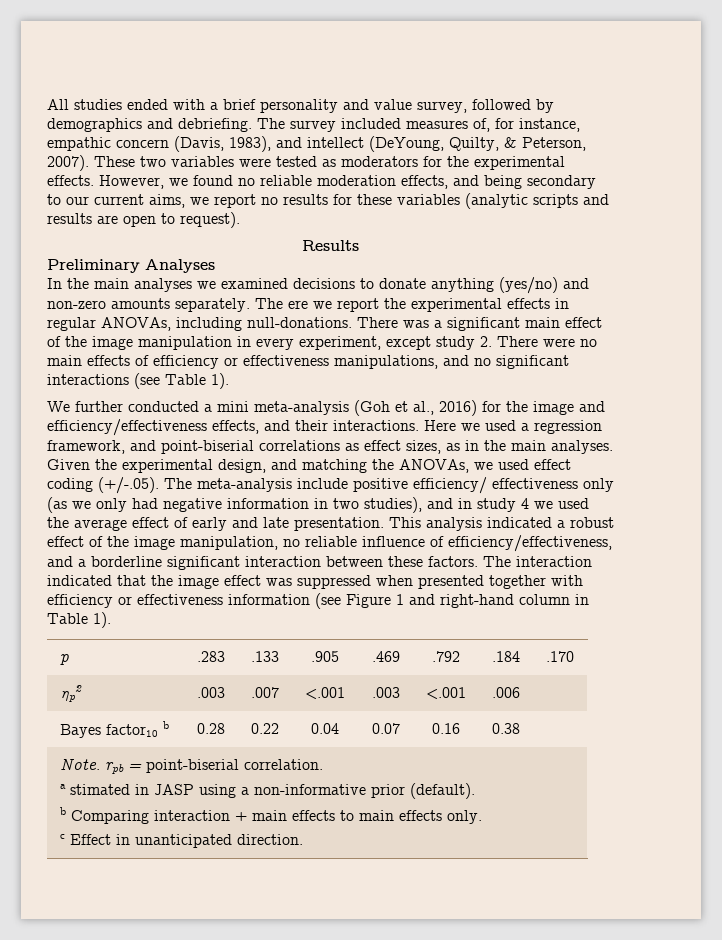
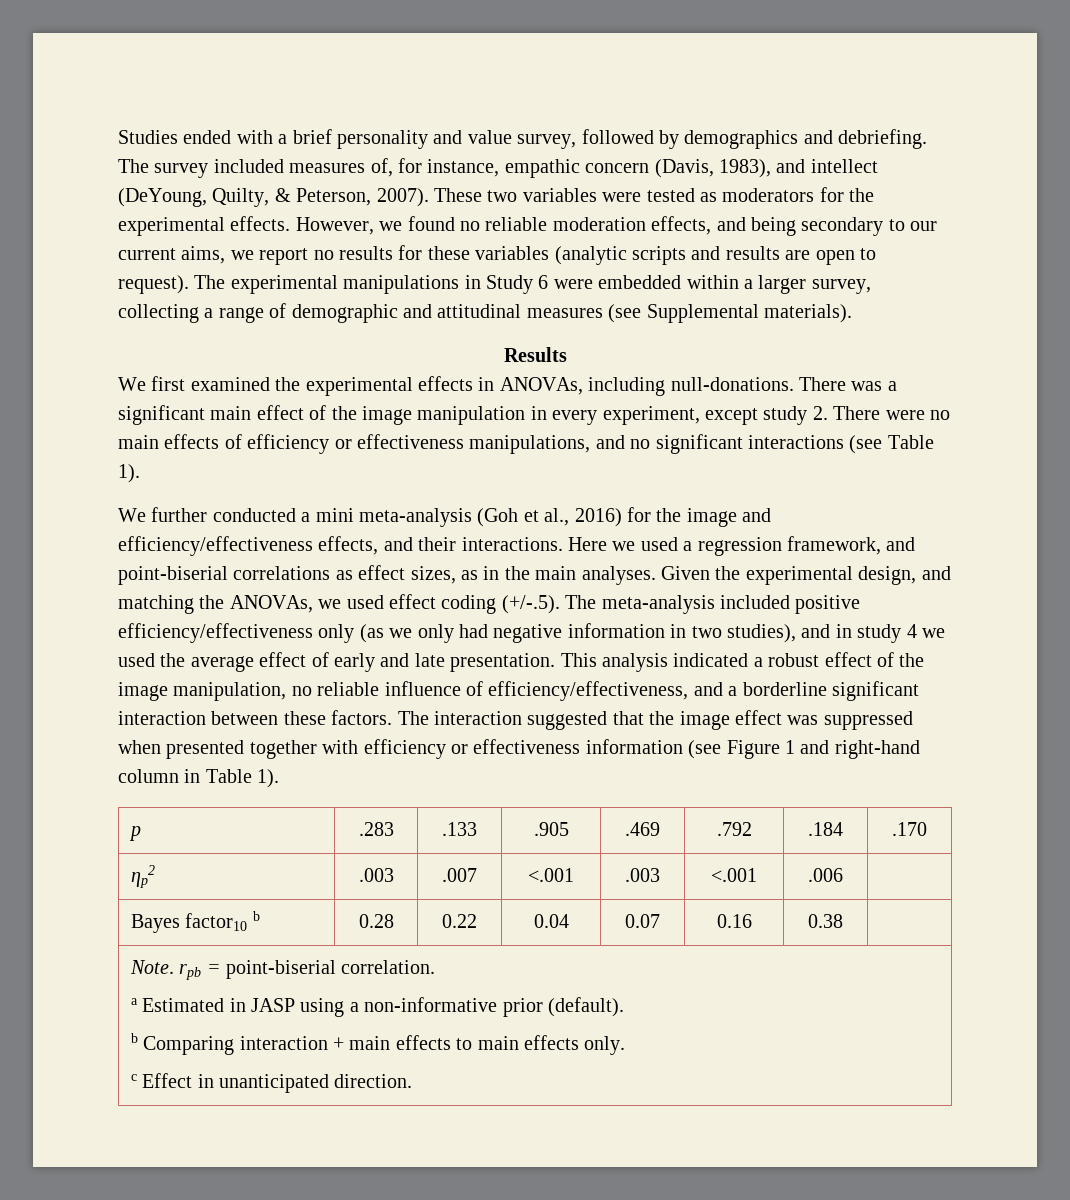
- All studies ended with a brief personality and value survey, followed by demographics and debriefing.
+ Studies ended with a brief personality and value survey, followed by demographics and debriefing.
- However, we found no reliable moderation effects, and being secondary to our current aims, we report no results for these variables (analytic scripts and results are open to request).
+ However, we found no reliable moderation effects, and being secondary to our current aims, we report no results for these variables (analytic scripts and results are open to request). The experimental manipulations in Study 6 were embedded within a larger survey, collecting a range of demographic and attitudinal measures (see Supplemental materials).
  Results
- Preliminary Analyses
- In the main analyses we examined decisions to donate anything (yes/no) and non-zero amounts separately. The ere we report the experimental effects in regular ANOVAs, including null-donations.
+ We first examined the experimental effects in ANOVAs, including null-donations.
- Given the experimental design, and matching the ANOVAs, we used effect coding (+/-.05). The meta-analysis include positive efficiency/ effectiveness only (as we only had negative information in two studies), and in study 4 we used the average effect of early and late presentation.
+ Given the experimental design, and matching the ANOVAs, we used effect coding (+/-.5). The meta-analysis included positive efficiency/effectiveness only (as we only had negative information in two studies), and in study 4 we used the average effect of early and late presentation.
- The interaction indicated that the image effect was suppressed when presented together with efficiency or effectiveness information (see Figure 1 and right-hand column in Table 1).
+ The interaction suggested that the image effect was suppressed when presented together with efficiency or effectiveness information (see Figure 1 and right-hand column in Table 1).
  Note. rpb = point-biserial correlation.
- a stimated in JASP using a non-informative prior (default).
+ a Estimated in JASP using a non-informative prior (default).

